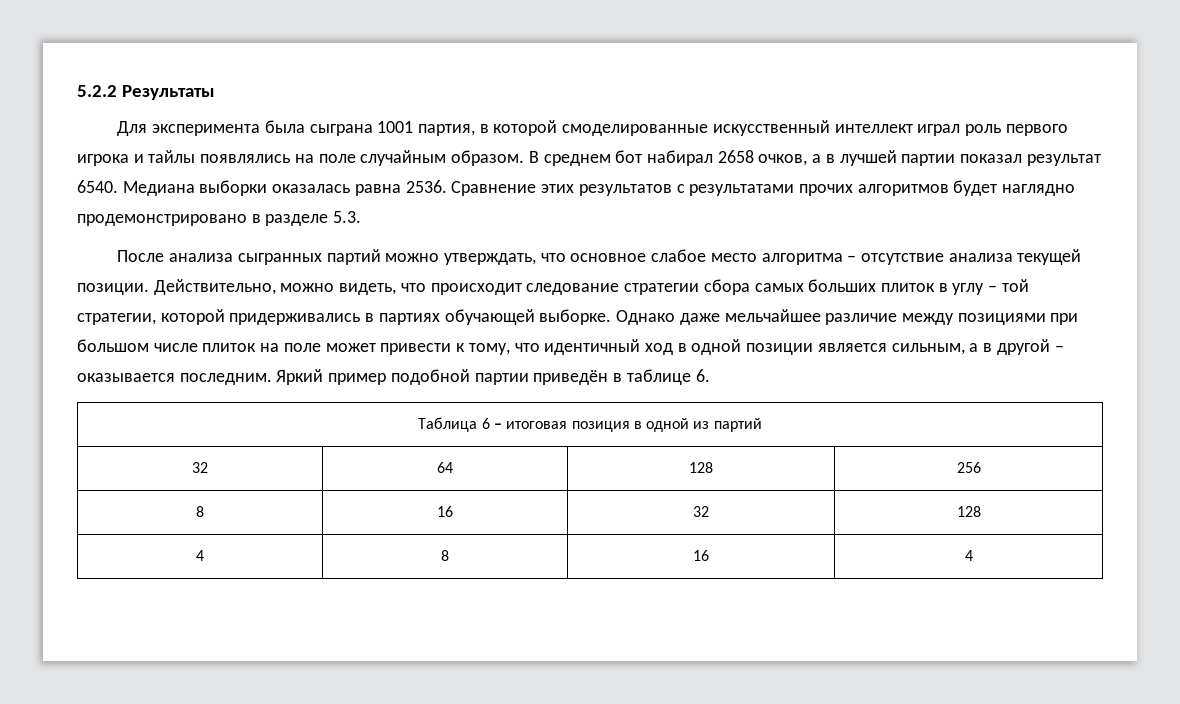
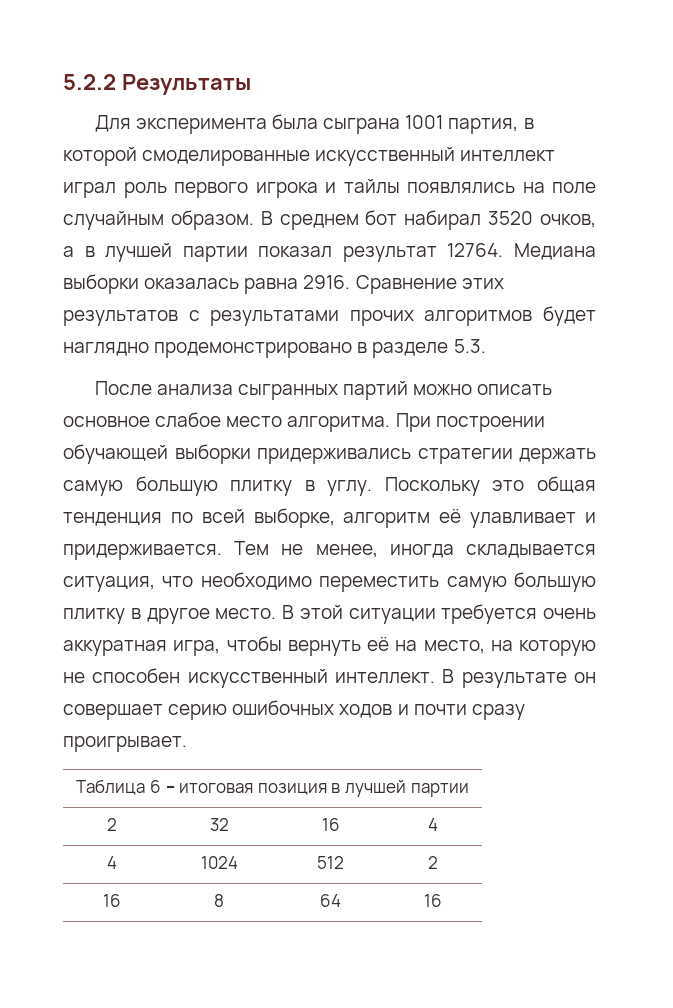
- В среднем бот набирал 2658 очков, а в лучшей партии показал результат 6540.
+ В среднем бот набирал 3520 очков, а в лучшей партии показал результат 12764.
- Медиана выборки оказалась равна 2536.
+ Медиана выборки оказалась равна 2916.
- После анализа сыгранных партий можно утверждать, что основное слабое место алгоритма – отсутствие анализа текущей позиции. Действительно, можно видеть, что происходит следование стратегии сбора самых больших плиток в углу – той стратегии, которой придерживались в партиях обучающей выборке. Однако даже мельчайшее различие между позициями при большом числе плиток на поле может привести к тому, что идентичный ход в одной позиции является сильным, а в другой – оказывается последним. Яркий пример подобной партии приведён в таблице 6.
+ После анализа сыгранных партий можно описать основное слабое место алгоритма. При построении обучающей выборки придерживались стратегии держать самую большую плитку в углу. Поскольку это общая тенденция по всей выборке, алгоритм её улавливает и придерживается. Тем не менее, иногда складывается ситуация, что необходимо переместить самую большую плитку в другое место. В этой ситуации требуется очень аккуратная игра, чтобы вернуть её на место, на которую не способен искусственный интеллект. В результате он совершает серию ошибочных ходов и почти сразу проигрывает.
- Таблица 6 – итоговая позиция в одной из партий
- 32 | 64 | 128 | 256
- 8 | 16 | 32 | 128
- 4 | 8 | 16 | 4
+ Таблица 6 – итоговая позиция в лучшей партии
+ 2 | 32 | 16 | 4
+ 4 | 1024 | 512 | 2
+ 16 | 8 | 64 | 16

